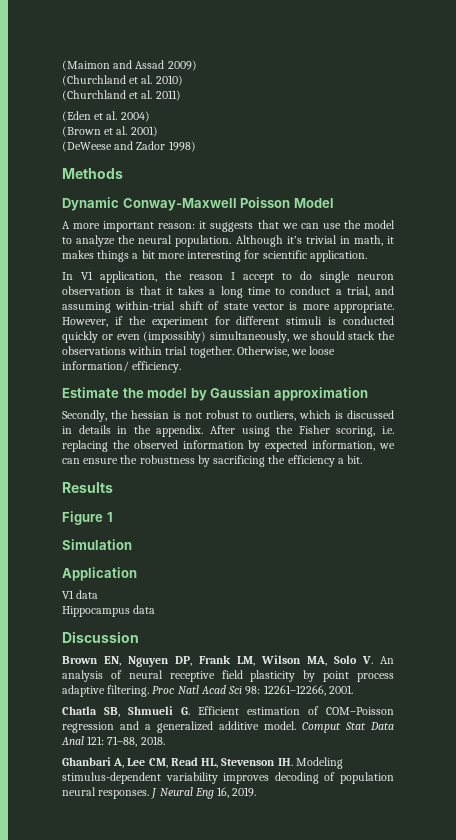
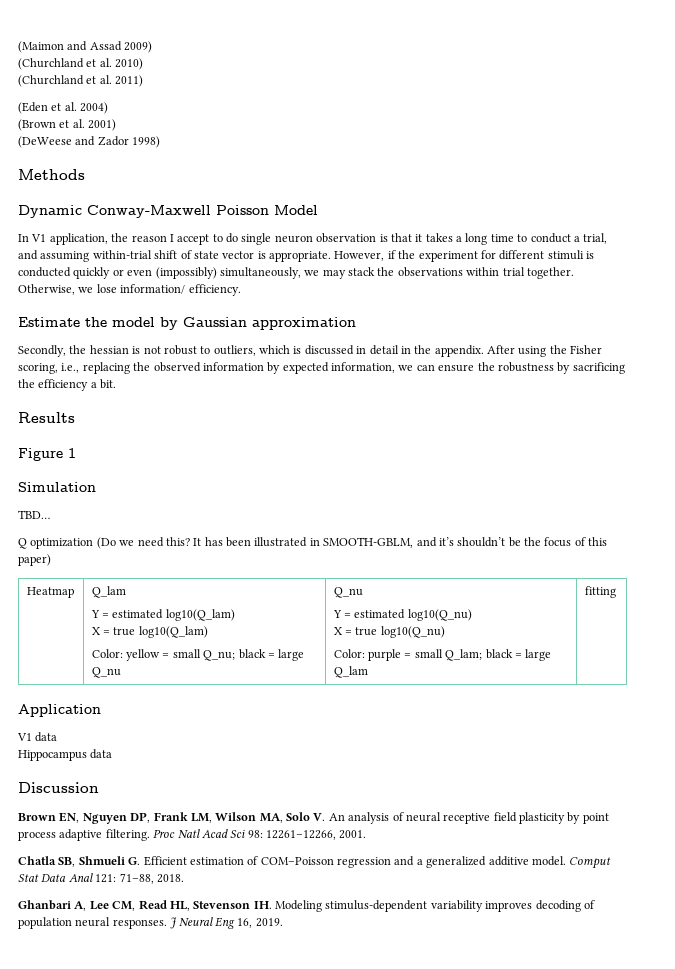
- A more important reason: it suggests that we can use the model to analyze the neural population. Although it’s trivial in math, it makes things a bit more interesting for scientific application.
- In V1 application, the reason I accept to do single neuron observation is that it takes a long time to conduct a trial, and assuming within-trial shift of state vector is more appropriate.
+ In V1 application, the reason I accept to do single neuron observation is that it takes a long time to conduct a trial, and assuming within-trial shift of state vector is appropriate.
- However, if the experiment for different stimuli is conducted quickly or even (impossibly) simultaneously, we should stack the observations within trial together.
+ However, if the experiment for different stimuli is conducted quickly or even (impossibly) simultaneously, we may stack the observations within trial together.
- Otherwise, we loose information/ efficiency.
+ Otherwise, we lose information/ efficiency.
- Secondly, the hessian is not robust to outliers, which is discussed in details in the appendix.
+ Secondly, the hessian is not robust to outliers, which is discussed in detail in the appendix.
- After using the Fisher scoring, i.e. replacing the observed information by expected information, we can ensure the robustness by sacrificing the efficiency a bit.
+ After using the Fisher scoring, i.e., replacing the observed information by expected information, we can ensure the robustness by sacrificing the efficiency a bit.
+ TBD…
+ Q optimization (Do we need this? It has been illustrated in SMOOTH-GBLM, and it’s shouldn’t be the focus of this paper)
+ Heatmap | Q_lam
+ Y = estimated log10(Q_lam)
+ X = true log10(Q_lam)
+ Color: yellow = small Q_nu; black = large Q_nu | Q_nu
+ Y = estimated log10(Q_nu)
+ X = true log10(Q_nu)
+ Color: purple = small Q_lam; black = large Q_lam | fitting

